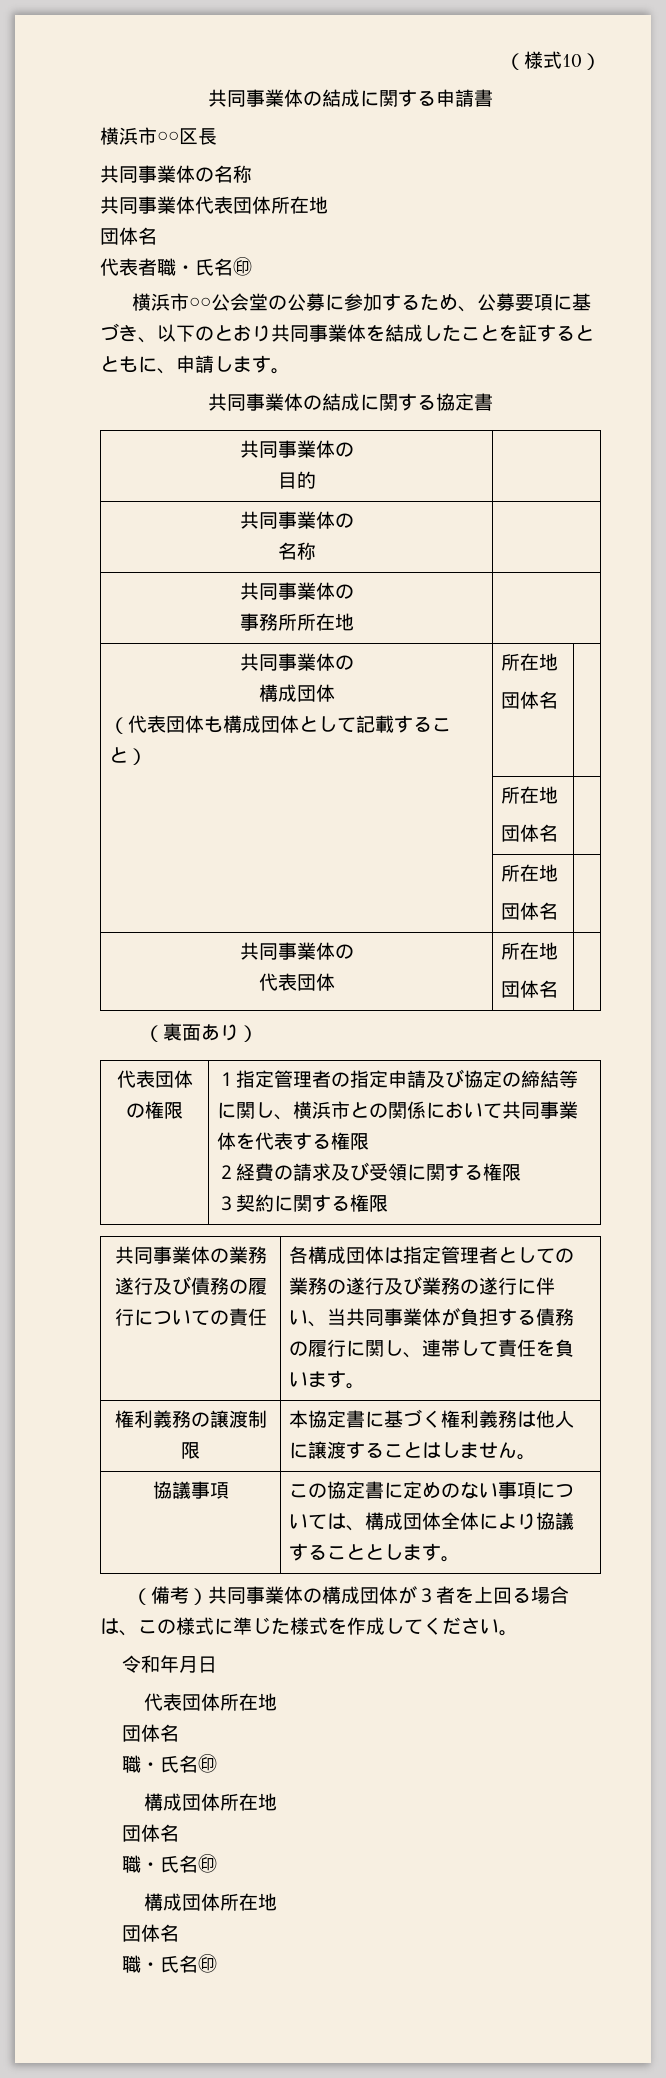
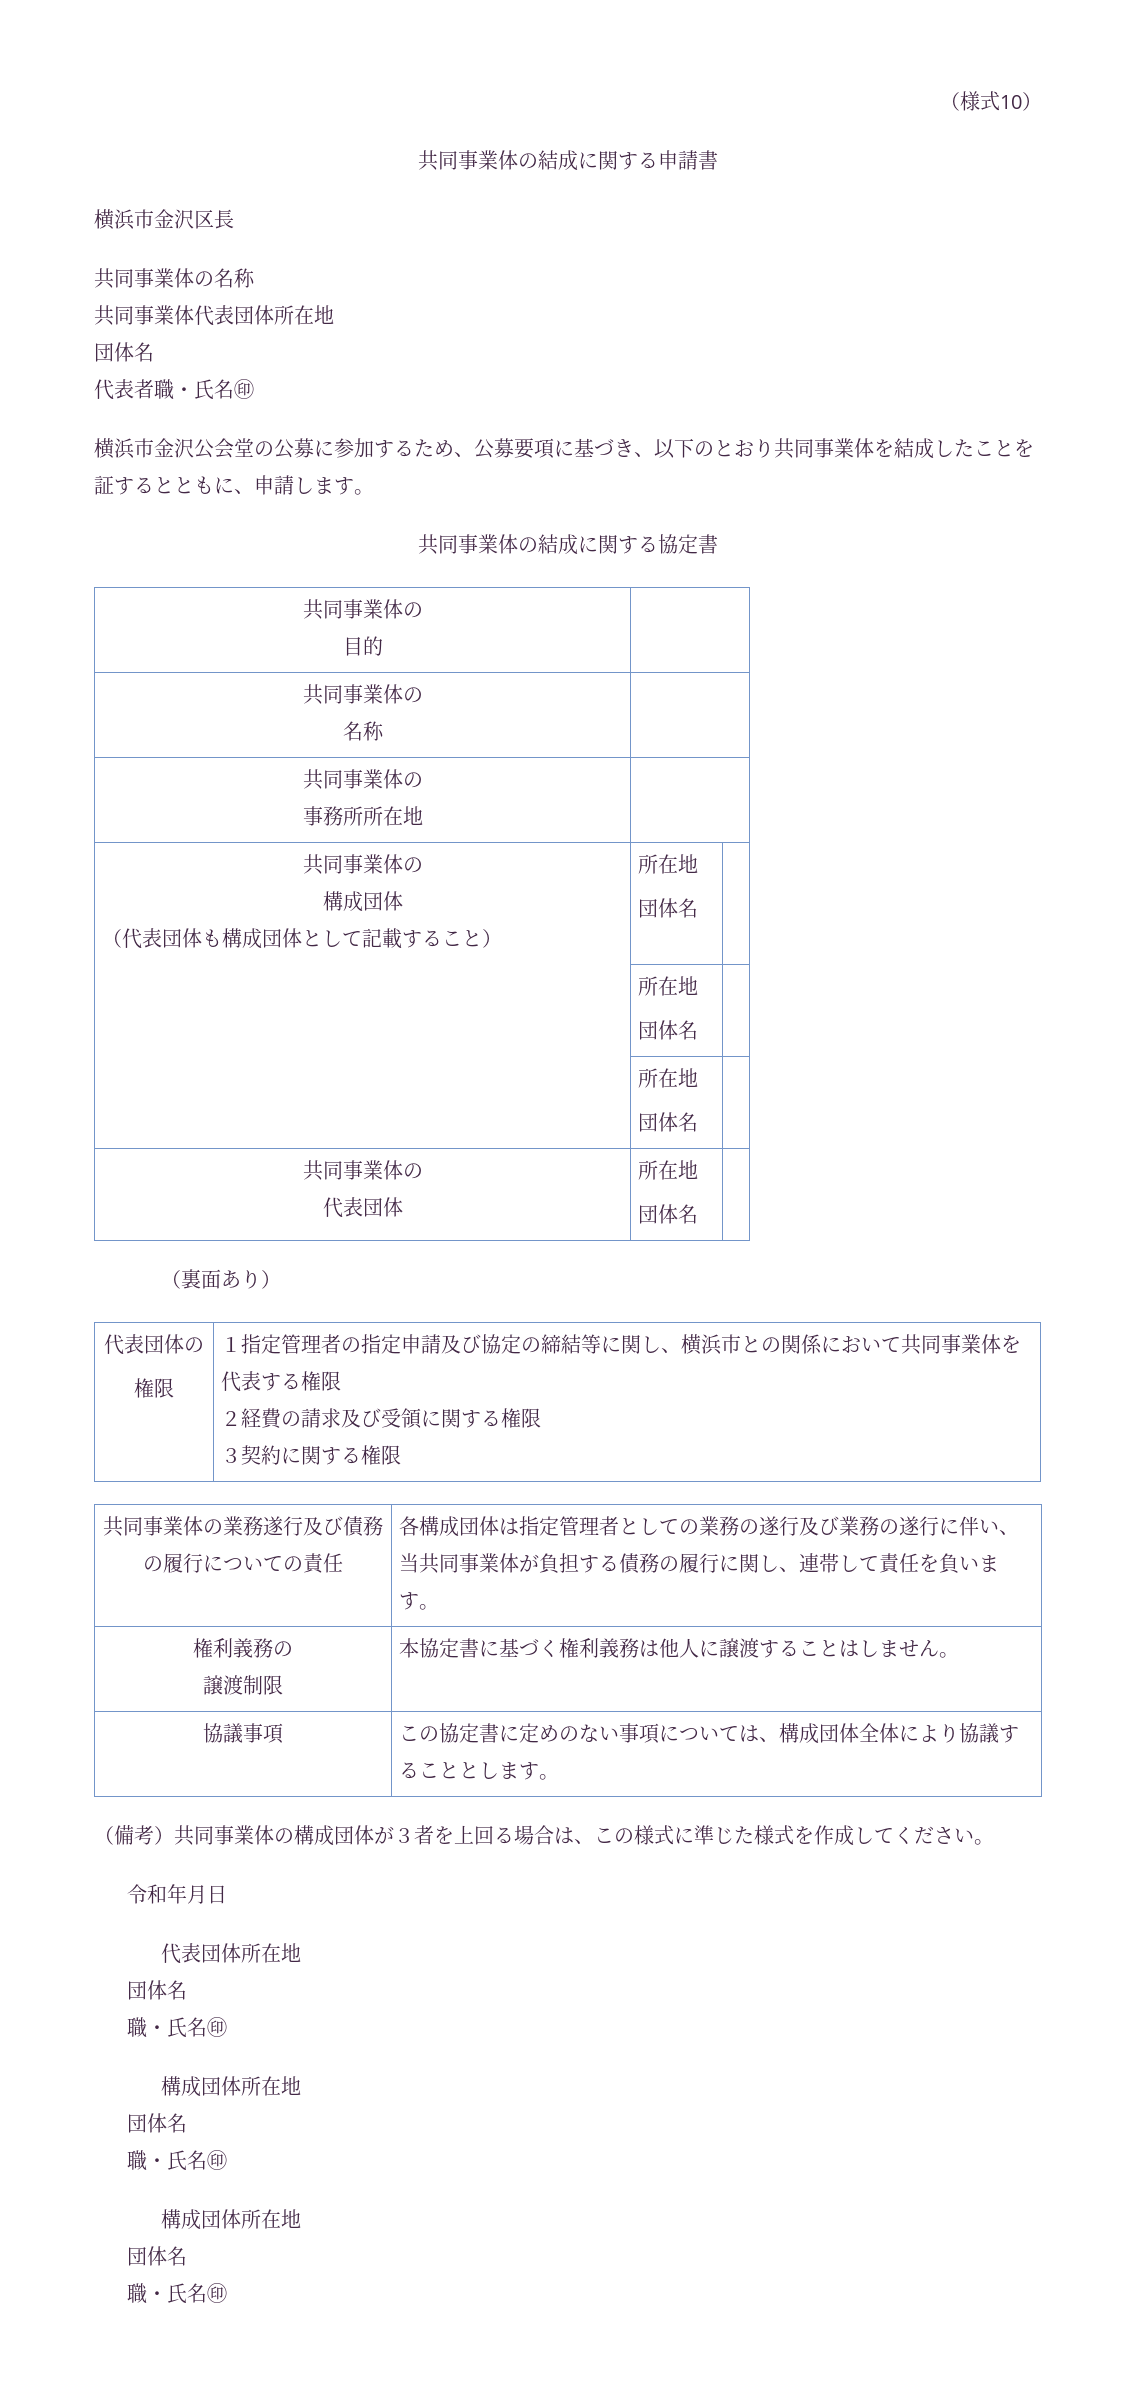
- 横浜市○○区長
+ 横浜市金沢区長
- 横浜市○○公会堂の公募に参加するため、公募要項に基づき、以下のとおり共同事業体を結成したことを証するとともに、申請します。
+ 横浜市金沢公会堂の公募に参加するため、公募要項に基づき、以下のとおり共同事業体を結成したことを証するとともに、申請します。
- 代表団体の権限 | １指定管理者の指定申請及び協定の締結等に関し、横浜市との関係において共同事業体を代表する権限
+ 代表団体の
+ 権限 | １指定管理者の指定申請及び協定の締結等に関し、横浜市との関係において共同事業体を代表する権限
- 権利義務の譲渡制限 | 本協定書に基づく権利義務は他人に譲渡することはしません。
+ 権利義務の
+ 譲渡制限 | 本協定書に基づく権利義務は他人に譲渡することはしません。

